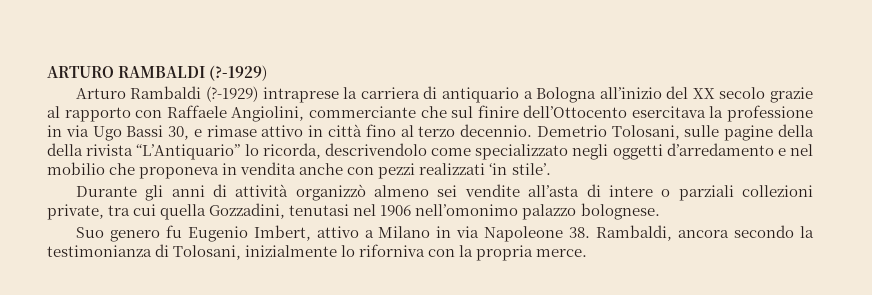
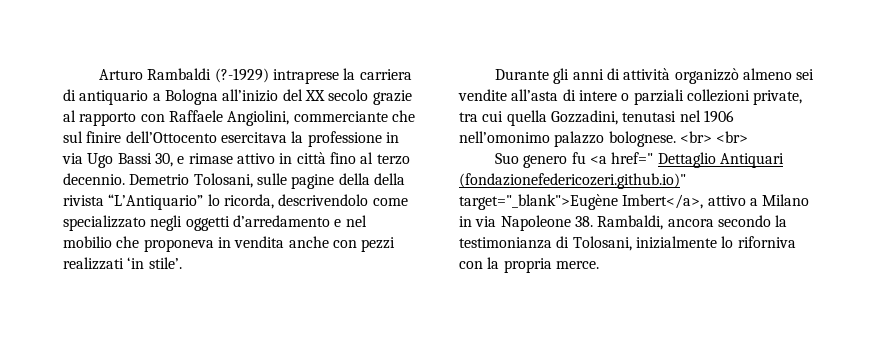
- ARTURO RAMBALDI (?-1929)
+ <br> <br>
- Suo genero fu Eugenio Imbert, attivo a Milano in via Napoleone 38. Rambaldi, ancora secondo la testimonianza di Tolosani, inizialmente lo riforniva con la propria merce.
+ Suo genero fu <a href=" Dettaglio Antiquari (fondazionefedericozeri.github.io)" target="_blank">Eugène Imbert</a>, attivo a Milano in via Napoleone 38. Rambaldi, ancora secondo la testimonianza di Tolosani, inizialmente lo riforniva con la propria merce.

